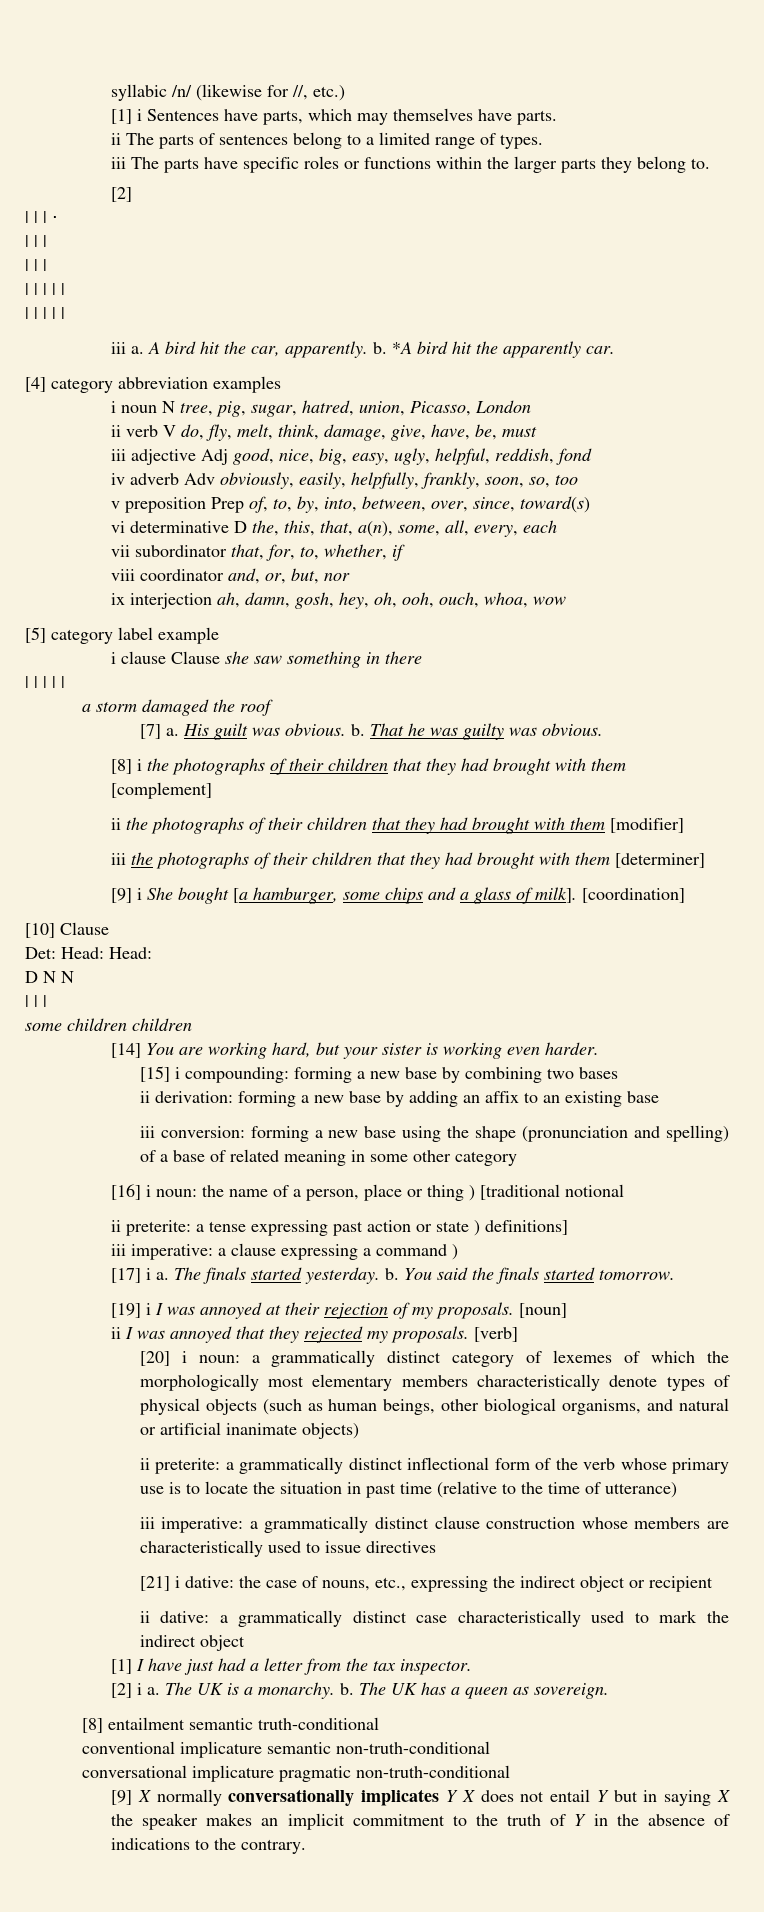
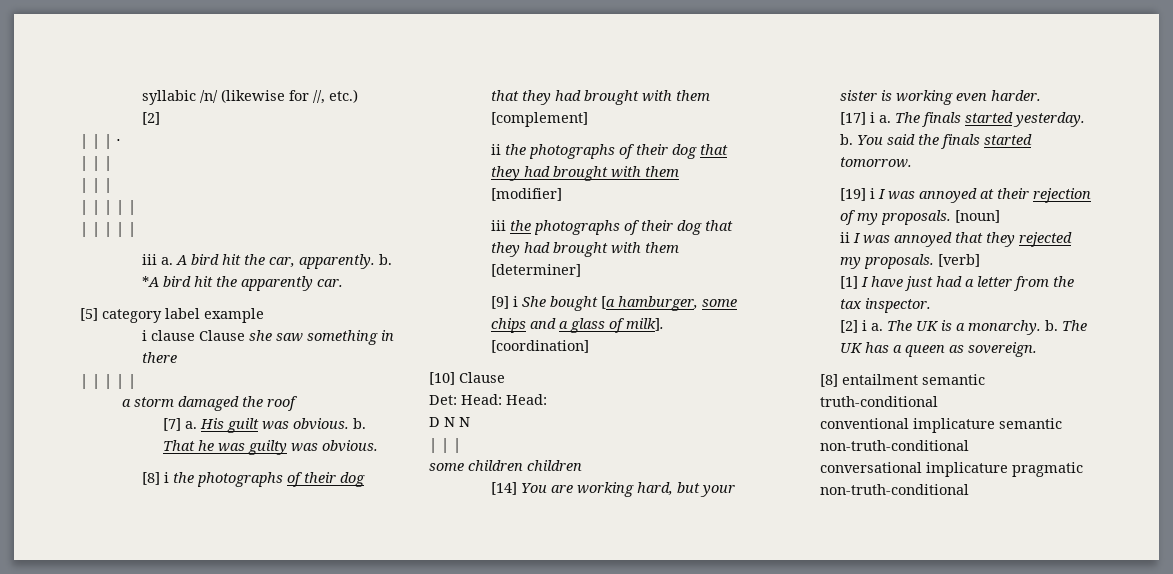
- [1] i Sentences have parts, which may themselves have parts.
- ii The parts of sentences belong to a limited range of types.
- iii The parts have specific roles or functions within the larger parts they belong to.
- [4] category abbreviation examples
- i noun N tree, pig, sugar, hatred, union, Picasso, London
- ii verb V do, fly, melt, think, damage, give, have, be, must
- iii adjective Adj good, nice, big, easy, ugly, helpful, reddish, fond
- iv adverb Adv obviously, easily, helpfully, frankly, soon, so, too
- v preposition Prep of, to, by, into, between, over, since, toward(s)
- vi determinative D the, this, that, a(n), some, all, every, each
- vii subordinator that, for, to, whether, if
- viii coordinator and, or, but, nor
- ix interjection ah, damn, gosh, hey, oh, ooh, ouch, whoa, wow
- [8] i the photographs of their children that they had brought with them [complement]
+ [8] i the photographs of their dog that they had brought with them [complement]
- ii the photographs of their children that they had brought with them [modifier]
+ ii the photographs of their dog that they had brought with them [modifier]
- iii the photographs of their children that they had brought with them [determiner]
+ iii the photographs of their dog that they had brought with them [determiner]
- [15] i compounding: forming a new base by combining two bases
- ii derivation: forming a new base by adding an affix to an existing base
- iii conversion: forming a new base using the shape (pronunciation and spelling) of a base of related meaning in some other category
- [16] i noun: the name of a person, place or thing ) [traditional notional
- ii preterite: a tense expressing past action or state ) definitions]
- iii imperative: a clause expressing a command )
- [20] i noun: a grammatically distinct category of lexemes of which the morphologically most elementary members characteristically denote types of physical objects (such as human beings, other biological organisms, and natural or artificial inanimate objects)
- ii preterite: a grammatically distinct inflectional form of the verb whose primary use is to locate the situation in past time (relative to the time of utterance)
- iii imperative: a grammatically distinct clause construction whose members are characteristically used to issue directives
- [21] i dative: the case of nouns, etc., expressing the indirect object or recipient
- ii dative: a grammatically distinct case characteristically used to mark the indirect object
- [9] X normally conversationally implicates Y X does not entail Y but in saying X the speaker makes an implicit commitment to the truth of Y in the absence of indications to the contrary.

